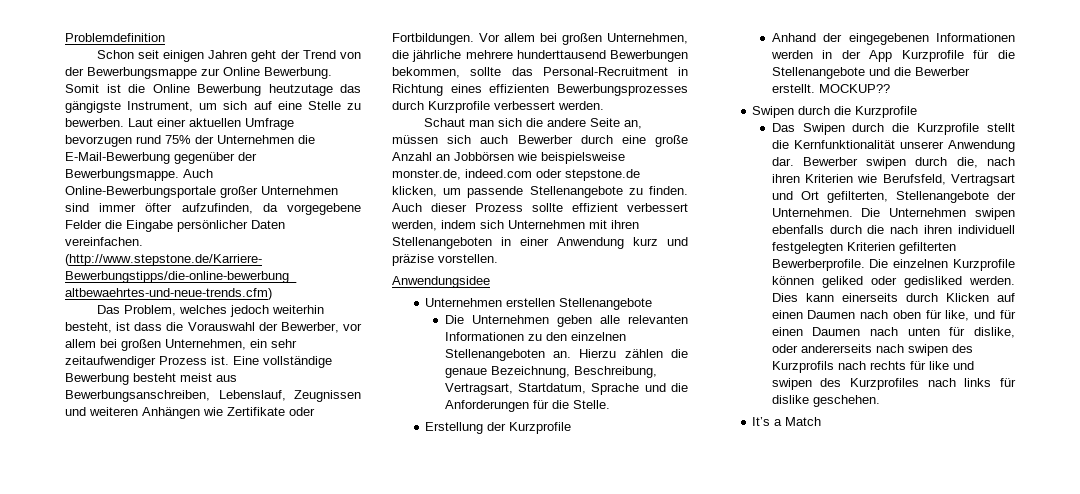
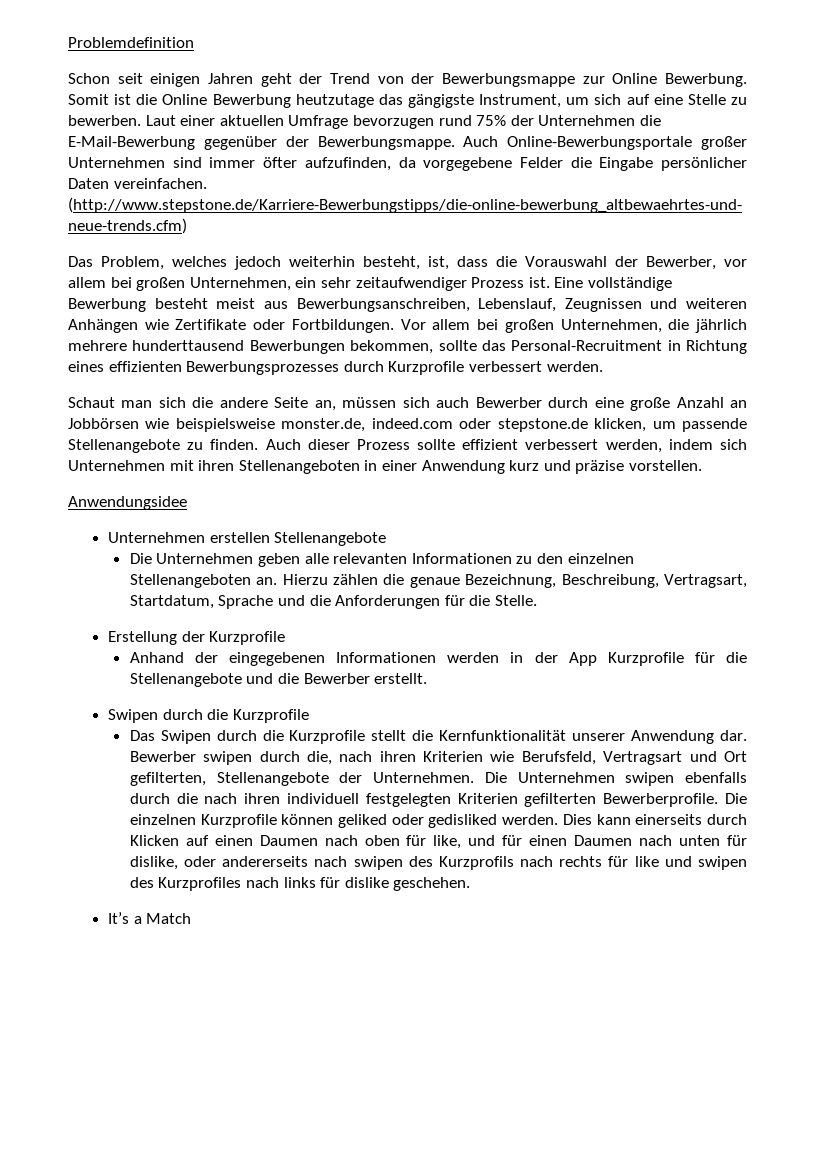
- Das Problem, welches jedoch weiterhin besteht, ist dass die Vorauswahl der Bewerber, vor allem bei großen Unternehmen, ein sehr zeitaufwendiger Prozess ist.
+ Das Problem, welches jedoch weiterhin besteht, ist, dass die Vorauswahl der Bewerber, vor allem bei großen Unternehmen, ein sehr zeitaufwendiger Prozess ist.
- Vor allem bei großen Unternehmen, die jährliche mehrere hunderttausend Bewerbungen bekommen, sollte das Personal-Recruitment in Richtung eines effizienten Bewerbungsprozesses durch Kurzprofile verbessert werden.
+ Vor allem bei großen Unternehmen, die jährlich mehrere hunderttausend Bewerbungen bekommen, sollte das Personal-Recruitment in Richtung eines effizienten Bewerbungsprozesses durch Kurzprofile verbessert werden.
- MOCKUP??

